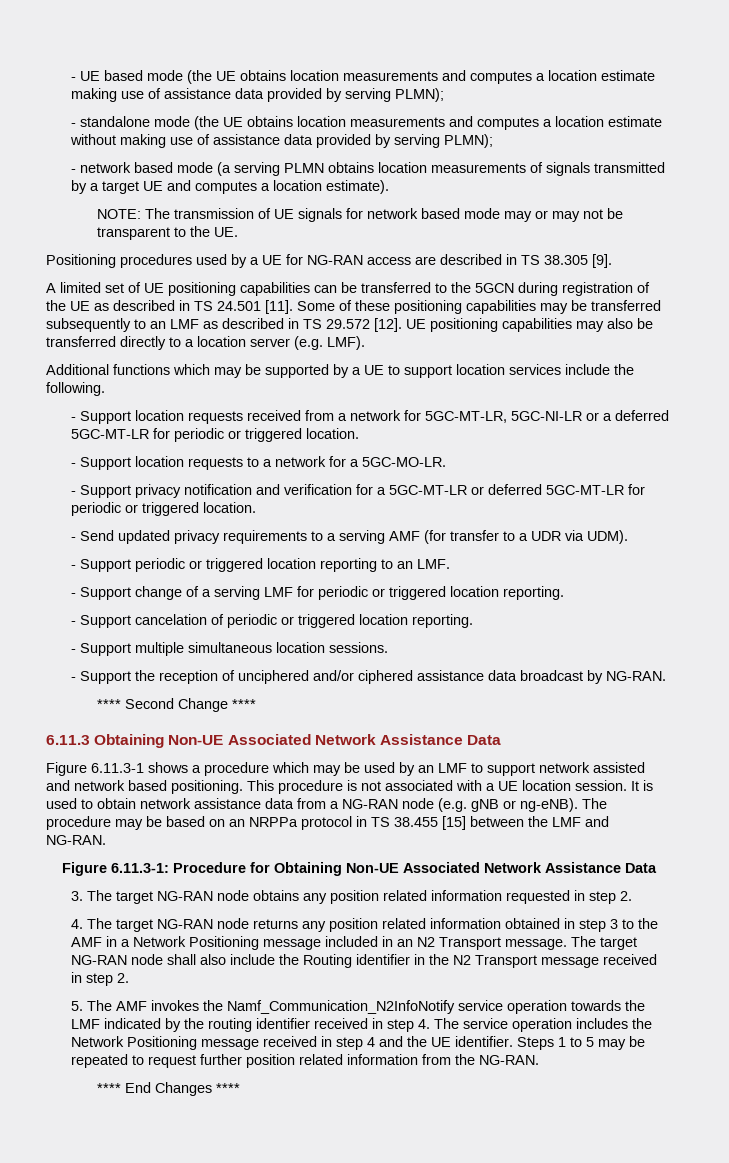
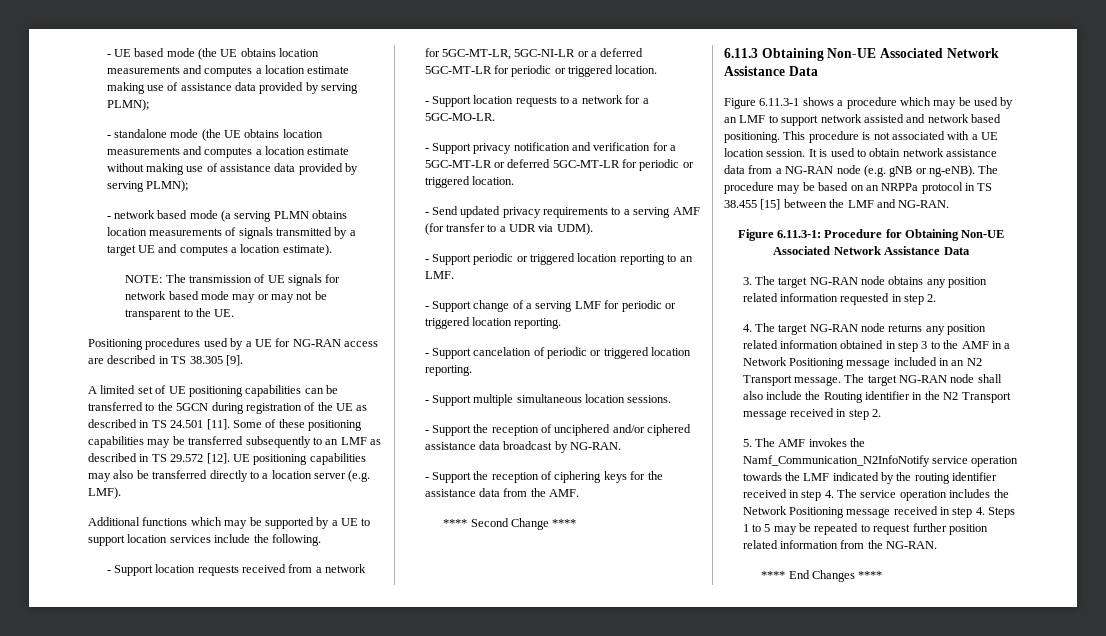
+ - Support the reception of ciphering keys for the assistance data from the AMF.
- 5. The AMF invokes the Namf_Communication_N2InfoNotify service operation towards the LMF indicated by the routing identifier received in step 4. The service operation includes the Network Positioning message received in step 4 and the UE identifier. Steps 1 to 5 may be repeated to request further position related information from the NG-RAN.
+ 5. The AMF invokes the Namf_Communication_N2InfoNotify service operation towards the LMF indicated by the routing identifier received in step 4. The service operation includes the Network Positioning message received in step 4. Steps 1 to 5 may be repeated to request further position related information from the NG-RAN.

